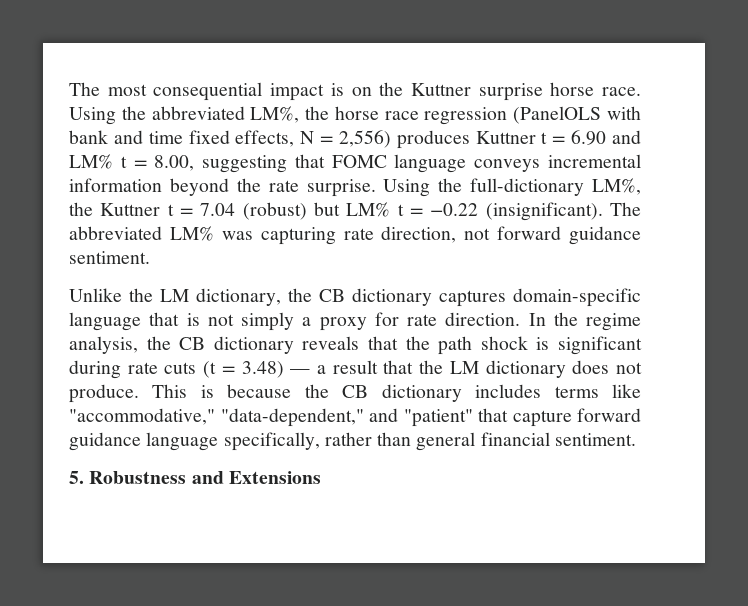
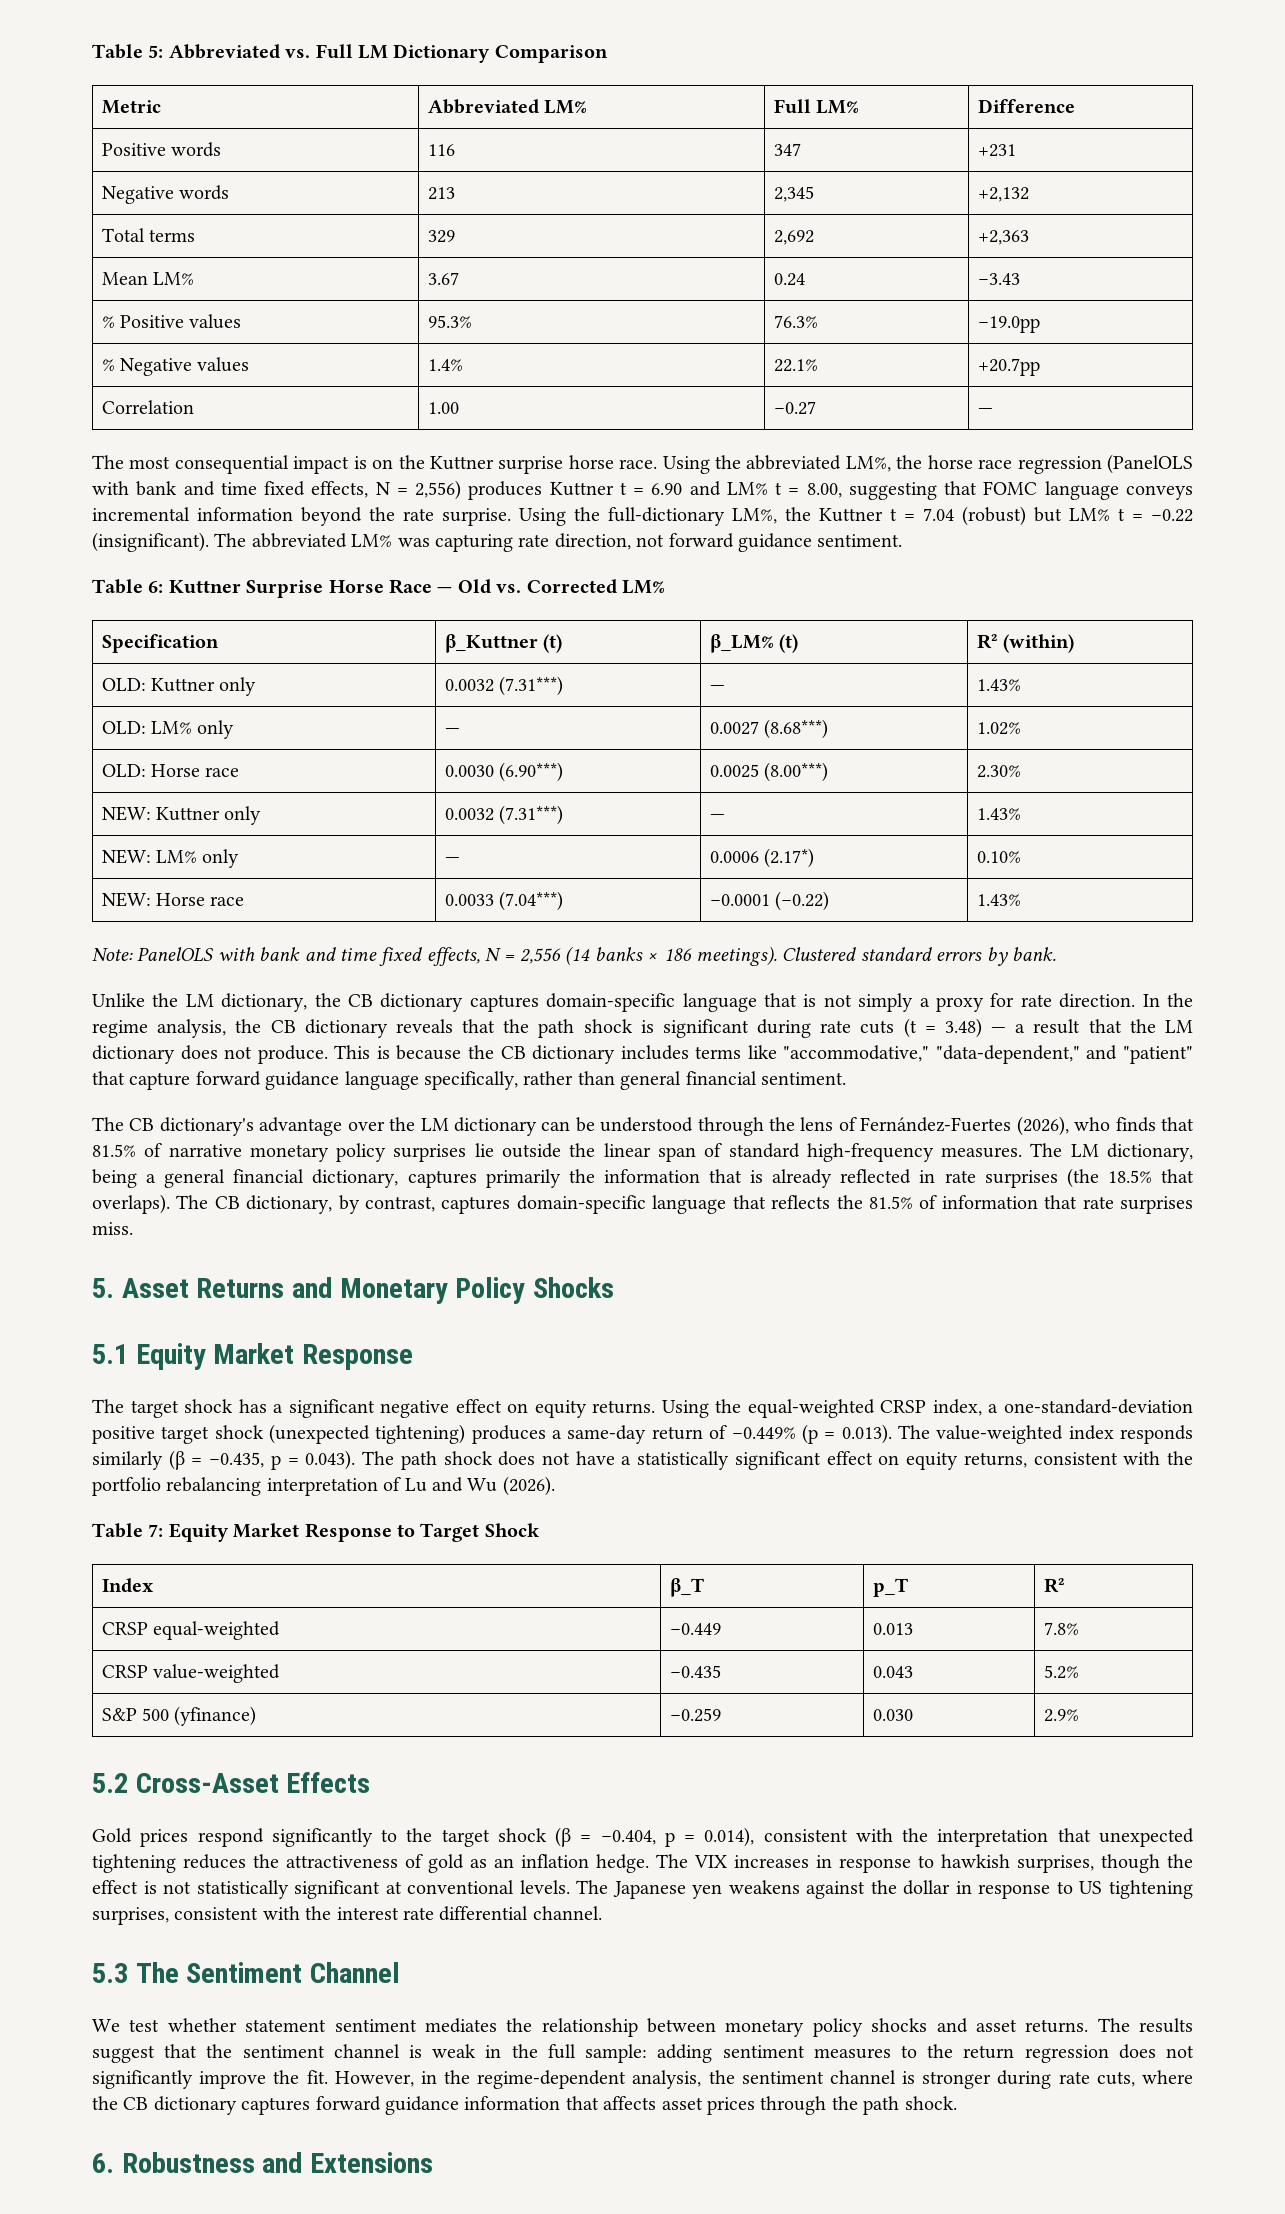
+ Table 5: Abbreviated vs. Full LM Dictionary Comparison
+ Metric | Abbreviated LM% | Full LM% | Difference
+ Positive words | 116 | 347 | +231
+ Negative words | 213 | 2,345 | +2,132
+ Total terms | 329 | 2,692 | +2,363
+ Mean LM% | 3.67 | 0.24 | −3.43
+ % Positive values | 95.3% | 76.3% | −19.0pp
+ % Negative values | 1.4% | 22.1% | +20.7pp
+ Correlation | 1.00 | −0.27 | —
+ Table 6: Kuttner Surprise Horse Race — Old vs. Corrected LM%
+ Specification | β_Kuttner (t) | β_LM% (t) | R² (within)
+ OLD: Kuttner only | 0.0032 (7.31***) | — | 1.43%
+ OLD: LM% only | — | 0.0027 (8.68***) | 1.02%
+ OLD: Horse race | 0.0030 (6.90***) | 0.0025 (8.00***) | 2.30%
+ NEW: Kuttner only | 0.0032 (7.31***) | — | 1.43%
+ NEW: LM% only | — | 0.0006 (2.17*) | 0.10%
+ NEW: Horse race | 0.0033 (7.04***) | −0.0001 (−0.22) | 1.43%
+ Note: PanelOLS with bank and time fixed effects, N = 2,556 (14 banks × 186 meetings). Clustered standard errors by bank.
- 5. Robustness and Extensions
+ The CB dictionary's advantage over the LM dictionary can be understood through the lens of Fernández-Fuertes (2026), who finds that 81.5% of narrative monetary policy surprises lie outside the linear span of standard high-frequency measures. The LM dictionary, being a general financial dictionary, captures primarily the information that is already reflected in rate surprises (the 18.5% that overlaps). The CB dictionary, by contrast, captures domain-specific language that reflects the 81.5% of information that rate surprises miss.
+ 5. Asset Returns and Monetary Policy Shocks
+ 5.1 Equity Market Response
+ The target shock has a significant negative effect on equity returns. Using the equal-weighted CRSP index, a one-standard-deviation positive target shock (unexpected tightening) produces a same-day return of −0.449% (p = 0.013). The value-weighted index responds similarly (β = −0.435, p = 0.043). The path shock does not have a statistically significant effect on equity returns, consistent with the portfolio rebalancing interpretation of Lu and Wu (2026).
+ Table 7: Equity Market Response to Target Shock
+ Index | β_T | p_T | R²
+ CRSP equal-weighted | −0.449 | 0.013 | 7.8%
+ CRSP value-weighted | −0.435 | 0.043 | 5.2%
+ S&P 500 (yfinance) | −0.259 | 0.030 | 2.9%
+ 5.2 Cross-Asset Effects
+ Gold prices respond significantly to the target shock (β = −0.404, p = 0.014), consistent with the interpretation that unexpected tightening reduces the attractiveness of gold as an inflation hedge. The VIX increases in response to hawkish surprises, though the effect is not statistically significant at conventional levels. The Japanese yen weakens against the dollar in response to US tightening surprises, consistent with the interest rate differential channel.
+ 5.3 The Sentiment Channel
+ We test whether statement sentiment mediates the relationship between monetary policy shocks and asset returns. The results suggest that the sentiment channel is weak in the full sample: adding sentiment measures to the return regression does not significantly improve the fit. However, in the regime-dependent analysis, the sentiment channel is stronger during rate cuts, where the CB dictionary captures forward guidance information that affects asset prices through the path shock.
+ 6. Robustness and Extensions

